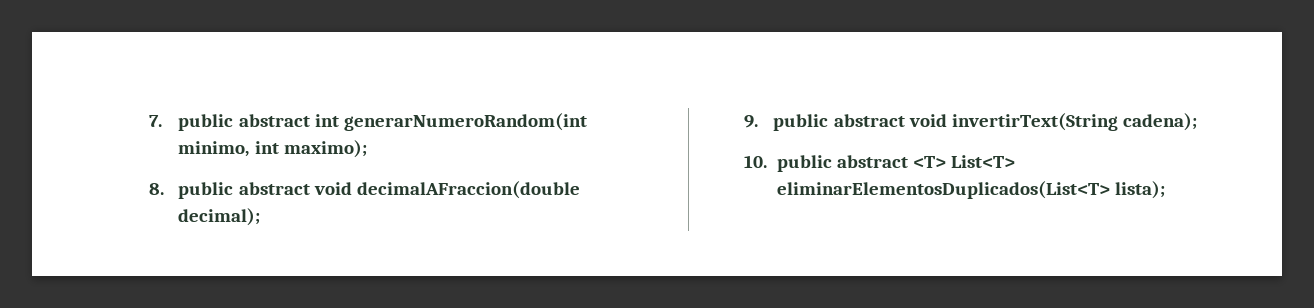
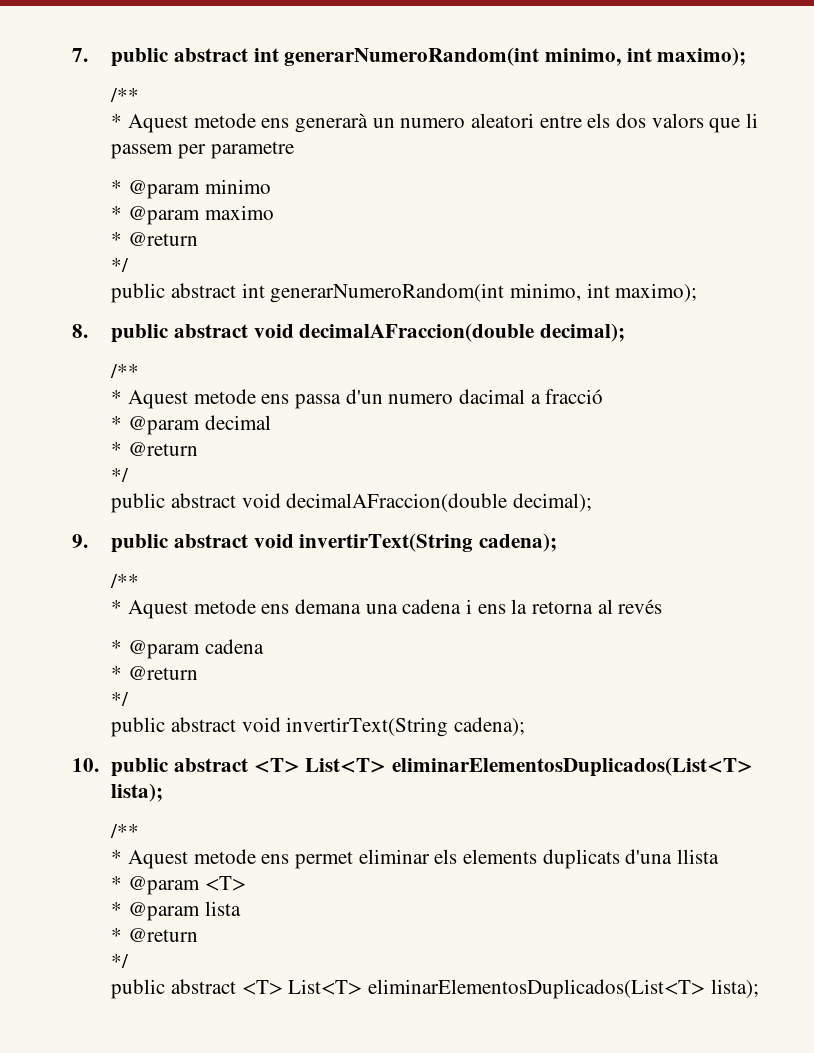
  7. public abstract int generarNumeroRandom(int minimo, int maximo);
+ /**
+ * Aquest metode ens generarà un numero aleatori entre els dos valors que li passem per parametre
+ * @param minimo
+ * @param maximo
+ * @return
+ */
+ public abstract int generarNumeroRandom(int minimo, int maximo);
  8. public abstract void decimalAFraccion(double decimal);
+ /**
+ * Aquest metode ens passa d'un numero dacimal a fracció
+ * @param decimal
+ * @return
+ */
+ public abstract void decimalAFraccion(double decimal);
  9. public abstract void invertirText(String cadena);
+ /**
+ * Aquest metode ens demana una cadena i ens la retorna al revés
+ * @param cadena
+ * @return
+ */
+ public abstract void invertirText(String cadena);
  10. public abstract <T> List<T> eliminarElementosDuplicados(List<T> lista);
+ /**
+ * Aquest metode ens permet eliminar els elements duplicats d'una llista
+ * @param <T>
+ * @param lista
+ * @return
+ */
+ public abstract <T> List<T> eliminarElementosDuplicados(List<T> lista);

